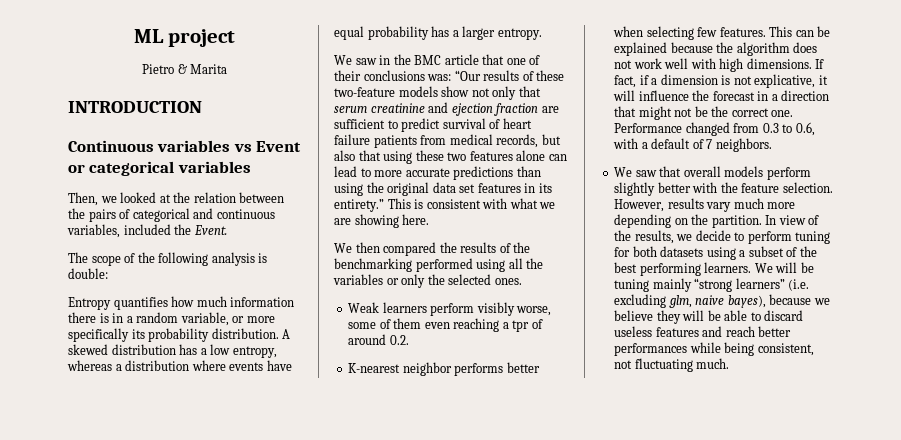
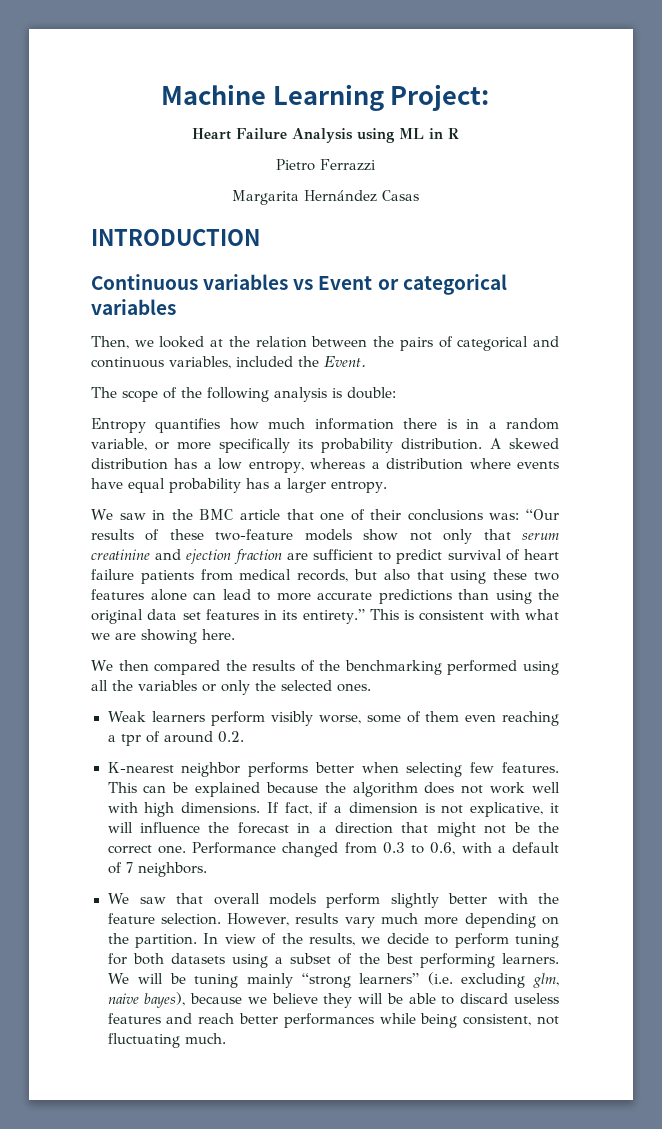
- ML project
- Pietro & Marita
+ Machine Learning Project:
+ Heart Failure Analysis using ML in R
+ Pietro Ferrazzi
+ Margarita Hernández Casas

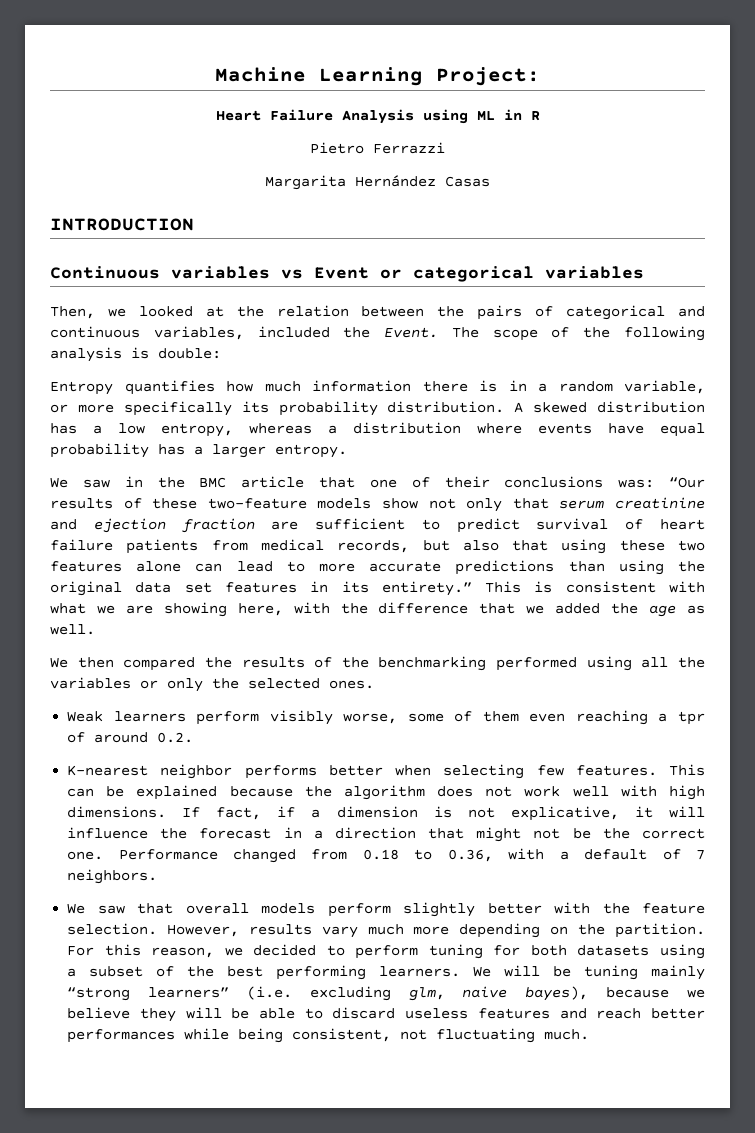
- Then, we looked at the relation between the pairs of categorical and continuous variables, included the Event.
- The scope of the following analysis is double:
+ Then, we looked at the relation between the pairs of categorical and continuous variables, included the Event. The scope of the following analysis is double:
- This is consistent with what we are showing here.
+ This is consistent with what we are showing here, with the difference that we added the age as well.
- Performance changed from 0.3 to 0.6, with a default of 7 neighbors.
+ Performance changed from 0.18 to 0.36, with a default of 7 neighbors.
- In view of the results, we decide to perform tuning for both datasets using a subset of the best performing learners.
+ For this reason, we decided to perform tuning for both datasets using a subset of the best performing learners.

